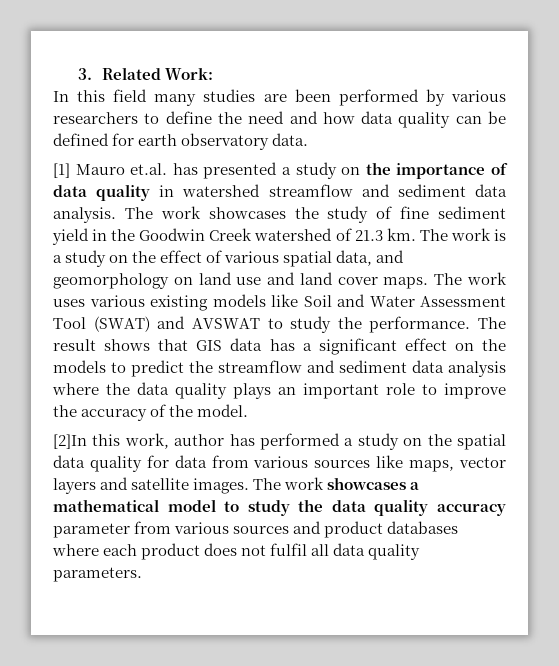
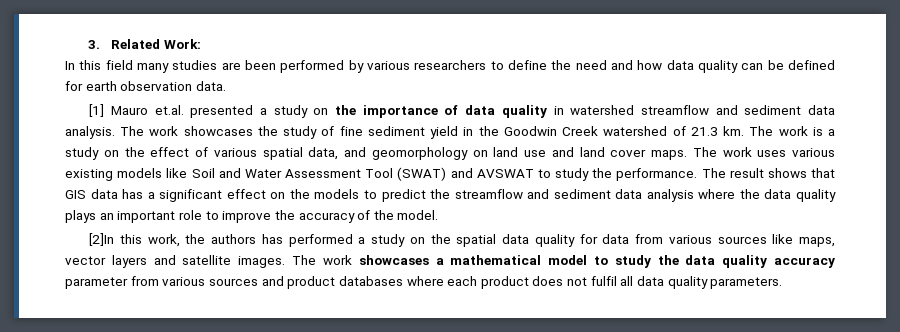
- In this field many studies are been performed by various researchers to define the need and how data quality can be defined for earth observatory data.
+ In this field many studies are been performed by various researchers to define the need and how data quality can be defined for earth observation data.
- [1] Mauro et.al. has presented a study on the importance of data quality in watershed streamflow and sediment data analysis.
+ [1] Mauro et.al. presented a study on the importance of data quality in watershed streamflow and sediment data analysis.
- [2]In this work, author has performed a study on the spatial data quality for data from various sources like maps, vector layers and satellite images.
+ [2]In this work, the authors has performed a study on the spatial data quality for data from various sources like maps, vector layers and satellite images.

